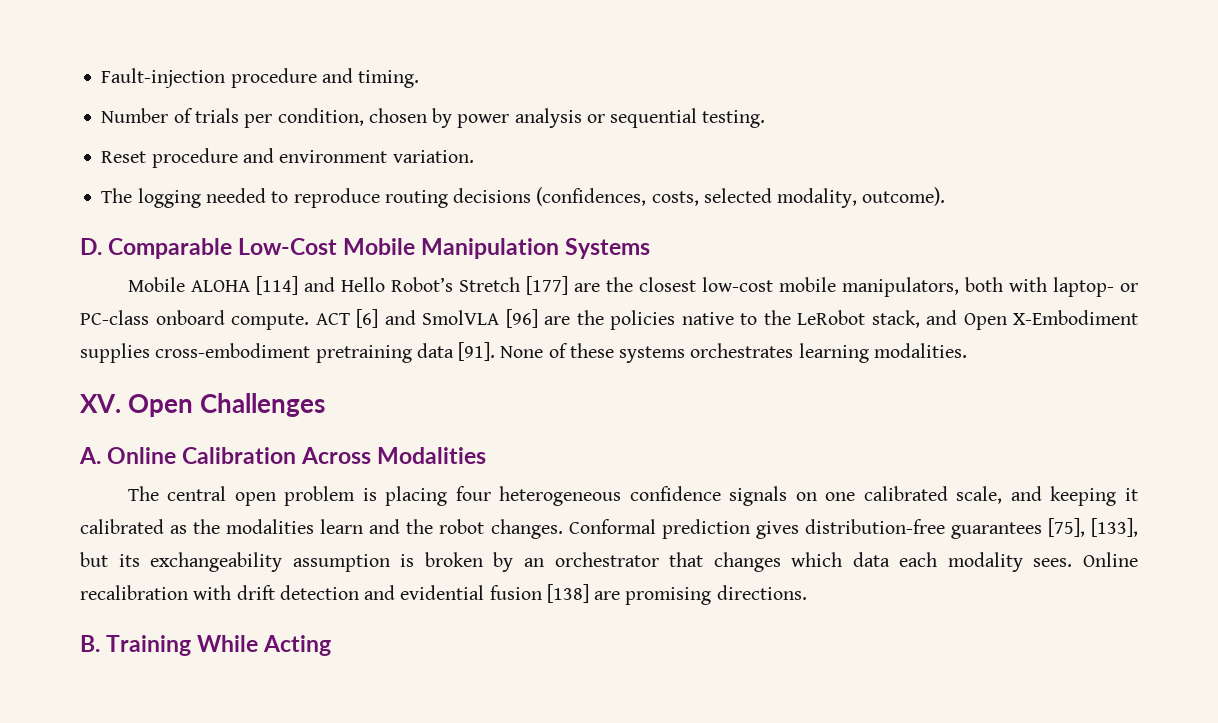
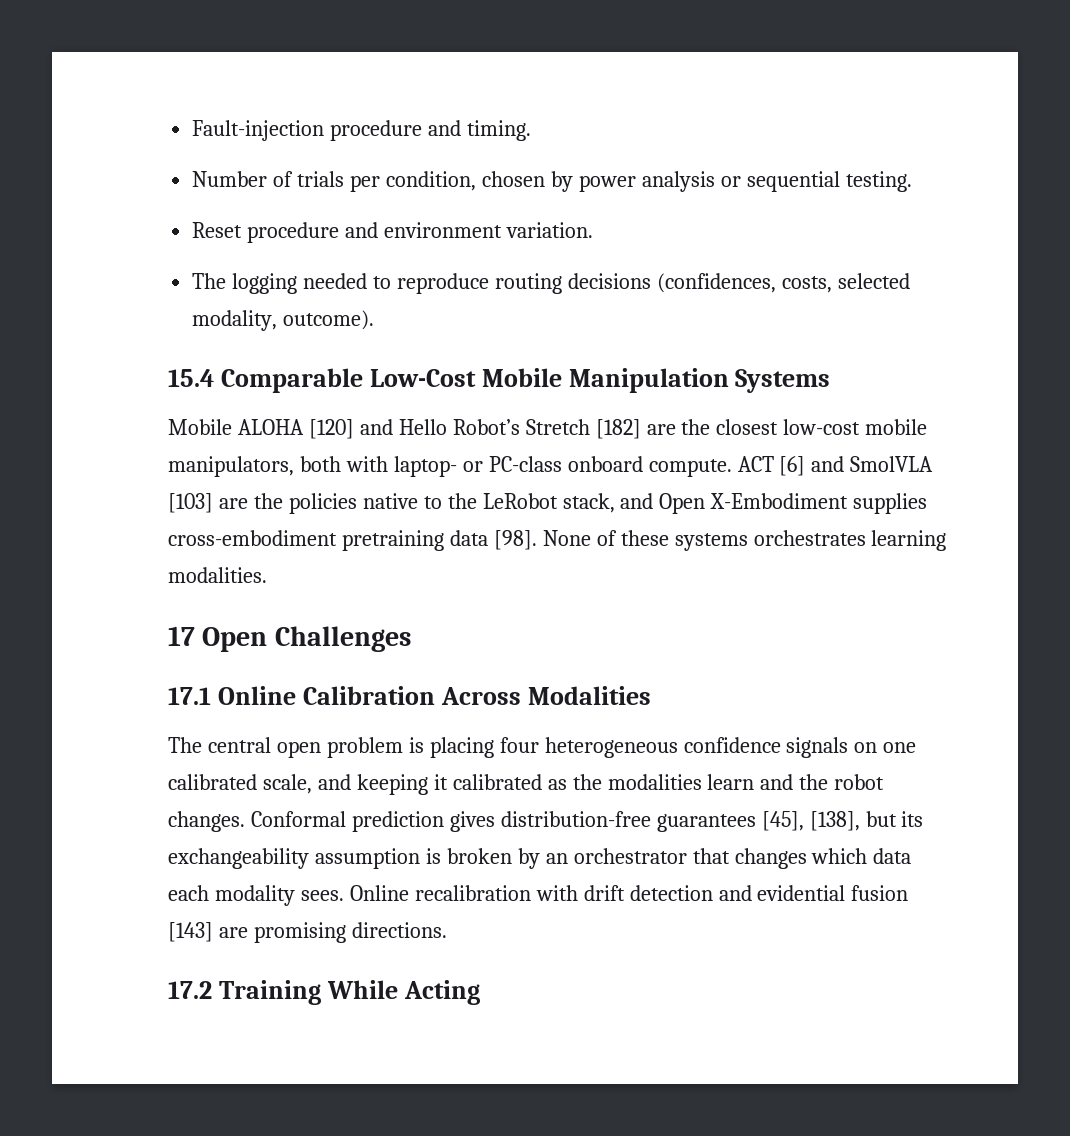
- D. Comparable Low-Cost Mobile Manipulation Systems
+ 15.4 Comparable Low-Cost Mobile Manipulation Systems
- Mobile ALOHA [114] and Hello Robot’s Stretch [177] are the closest low-cost mobile manipulators, both with laptop- or PC-class onboard compute.
+ Mobile ALOHA [120] and Hello Robot’s Stretch [182] are the closest low-cost mobile manipulators, both with laptop- or PC-class onboard compute.
- ACT [6] and SmolVLA [96] are the policies native to the LeRobot stack, and Open X-Embodiment supplies cross-embodiment pretraining data [91].
+ ACT [6] and SmolVLA [103] are the policies native to the LeRobot stack, and Open X-Embodiment supplies cross-embodiment pretraining data [98].
- XV. Open Challenges
+ 17 Open Challenges
- A. Online Calibration Across Modalities
+ 17.1 Online Calibration Across Modalities
- Conformal prediction gives distribution-free guarantees [75], [133], but its exchangeability assumption is broken by an orchestrator that changes which data each modality sees.
+ Conformal prediction gives distribution-free guarantees [45], [138], but its exchangeability assumption is broken by an orchestrator that changes which data each modality sees.
- Online recalibration with drift detection and evidential fusion [138] are promising directions.
+ Online recalibration with drift detection and evidential fusion [143] are promising directions.
- B. Training While Acting
+ 17.2 Training While Acting

